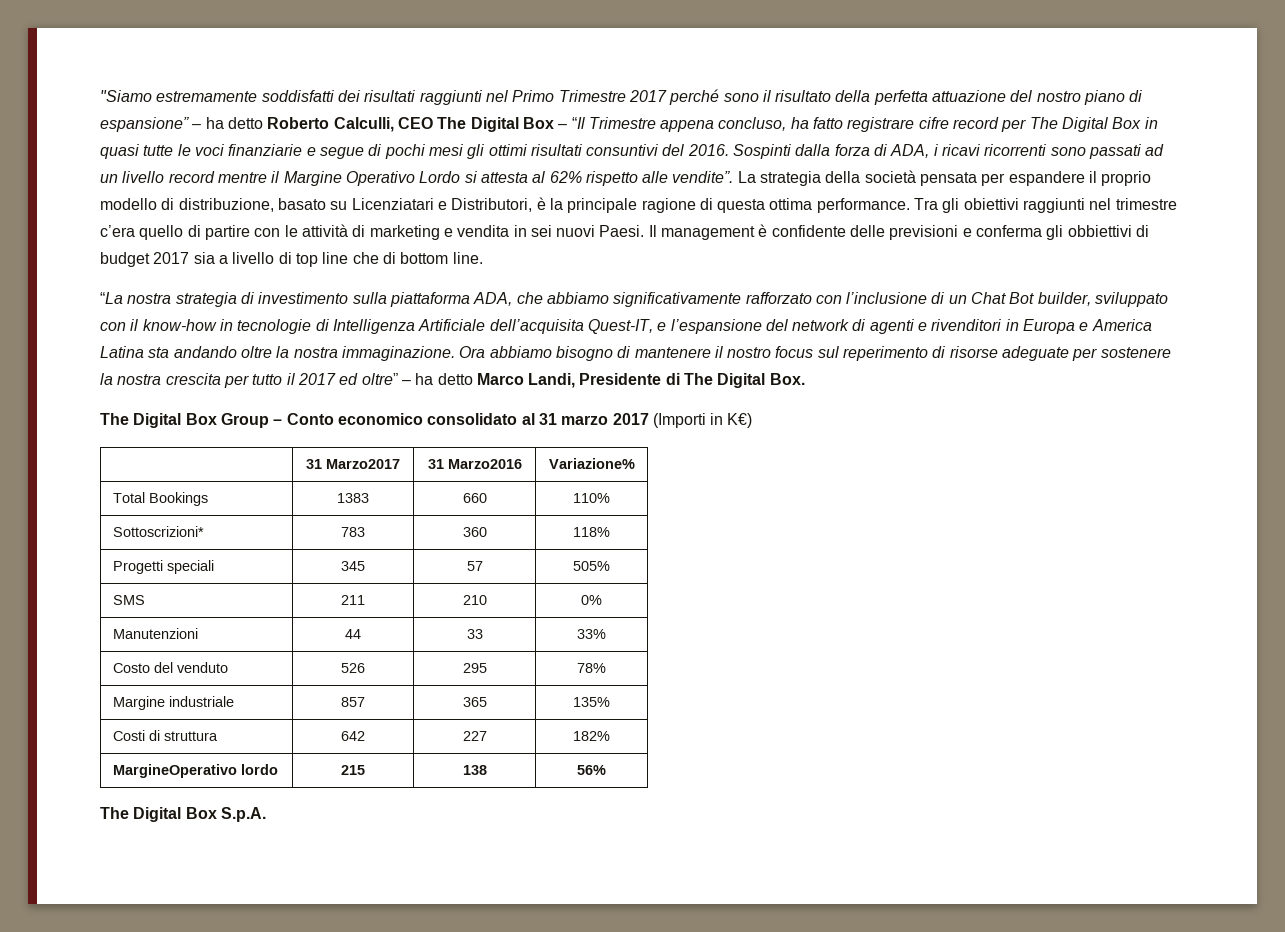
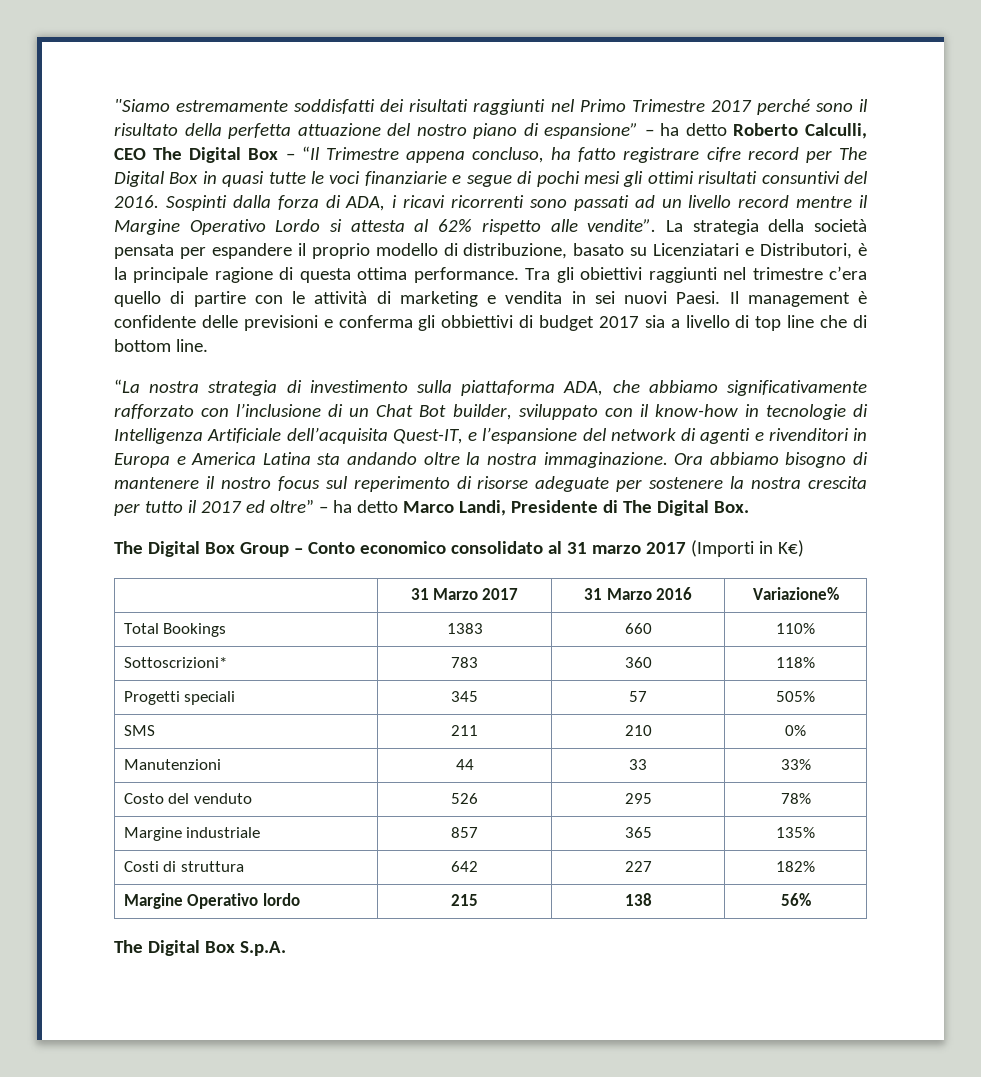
- | 31 Marzo2017 | 31 Marzo2016 | Variazione%
+ | 31 Marzo 2017 | 31 Marzo 2016 | Variazione%
- MargineOperativo lordo | 215 | 138 | 56%
+ Margine Operativo lordo | 215 | 138 | 56%

